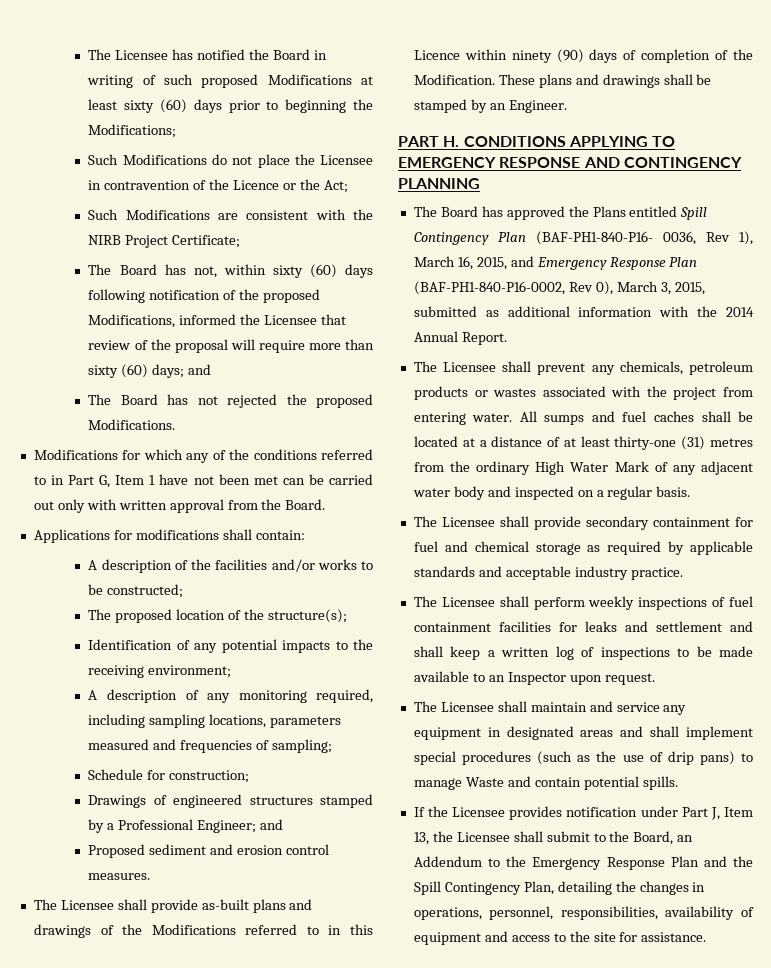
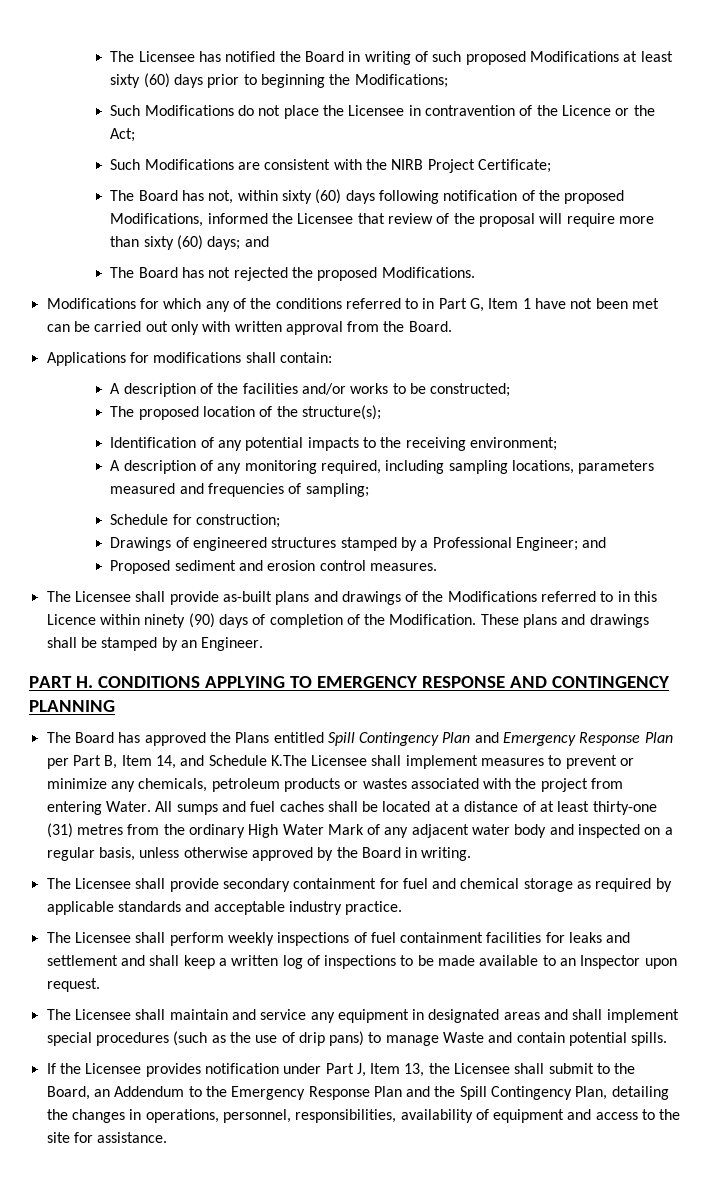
- The Board has approved the Plans entitled Spill Contingency Plan (BAF-PH1-840-P16- 0036, Rev 1), March 16, 2015, and Emergency Response Plan (BAF-PH1-840-P16-0002, Rev 0), March 3, 2015, submitted as additional information with the 2014 Annual Report.
- The Licensee shall prevent any chemicals, petroleum products or wastes associated with the project from entering water.
+ The Board has approved the Plans entitled Spill Contingency Plan and Emergency Response Plan per Part B, Item 14, and Schedule K.The Licensee shall implement measures to prevent or minimize any chemicals, petroleum products or wastes associated with the project from entering Water.
- All sumps and fuel caches shall be located at a distance of at least thirty-one (31) metres from the ordinary High Water Mark of any adjacent water body and inspected on a regular basis.
+ All sumps and fuel caches shall be located at a distance of at least thirty-one (31) metres from the ordinary High Water Mark of any adjacent water body and inspected on a regular basis, unless otherwise approved by the Board in writing.

